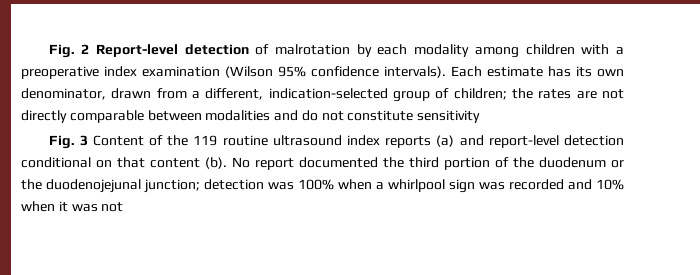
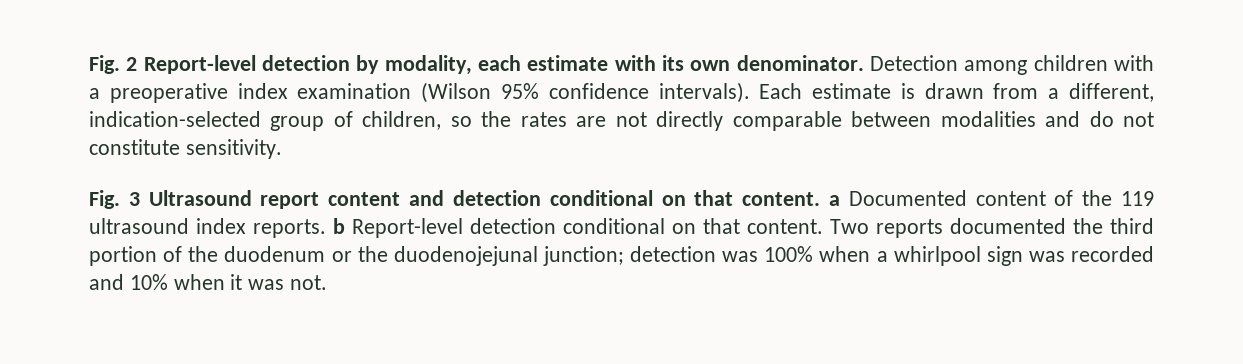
- Fig. 2 Report-level detection of malrotation by each modality among children with a preoperative index examination (Wilson 95% confidence intervals).
+ Fig. 2 Report-level detection by modality, each estimate with its own denominator. Detection among children with a preoperative index examination (Wilson 95% confidence intervals).
- Each estimate has its own denominator, drawn from a different, indication-selected group of children; the rates are not directly comparable between modalities and do not constitute sensitivity
+ Each estimate is drawn from a different, indication-selected group of children, so the rates are not directly comparable between modalities and do not constitute sensitivity.
- Fig. 3 Content of the 119 routine ultrasound index reports (a) and report-level detection conditional on that content (b). No report documented the third portion of the duodenum or the duodenojejunal junction; detection was 100% when a whirlpool sign was recorded and 10% when it was not
+ Fig. 3 Ultrasound report content and detection conditional on that content. a Documented content of the 119 ultrasound index reports. b Report-level detection conditional on that content. Two reports documented the third portion of the duodenum or the duodenojejunal junction; detection was 100% when a whirlpool sign was recorded and 10% when it was not.

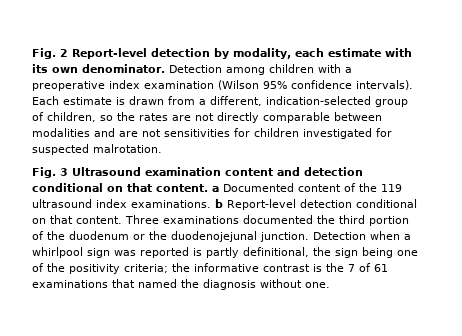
- Each estimate is drawn from a different, indication-selected group of children, so the rates are not directly comparable between modalities and do not constitute sensitivity.
+ Each estimate is drawn from a different, indication-selected group of children, so the rates are not directly comparable between modalities and are not sensitivities for children investigated for suspected malrotation.
- Fig. 3 Ultrasound report content and detection conditional on that content. a Documented content of the 119 ultrasound index reports. b Report-level detection conditional on that content.
+ Fig. 3 Ultrasound examination content and detection conditional on that content. a Documented content of the 119 ultrasound index examinations. b Report-level detection conditional on that content.
- Two reports documented the third portion of the duodenum or the duodenojejunal junction; detection was 100% when a whirlpool sign was recorded and 10% when it was not.
+ Three examinations documented the third portion of the duodenum or the duodenojejunal junction. Detection when a whirlpool sign was reported is partly definitional, the sign being one of the positivity criteria; the informative contrast is the 7 of 61 examinations that named the diagnosis without one.

